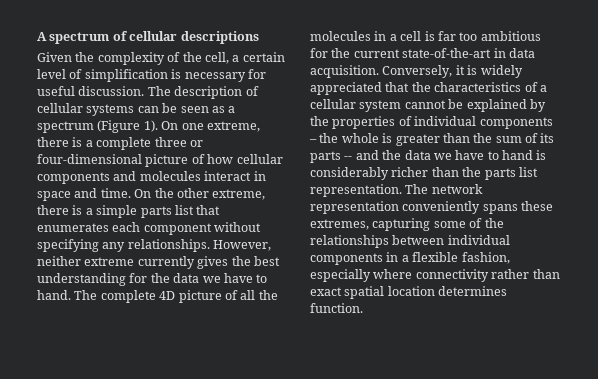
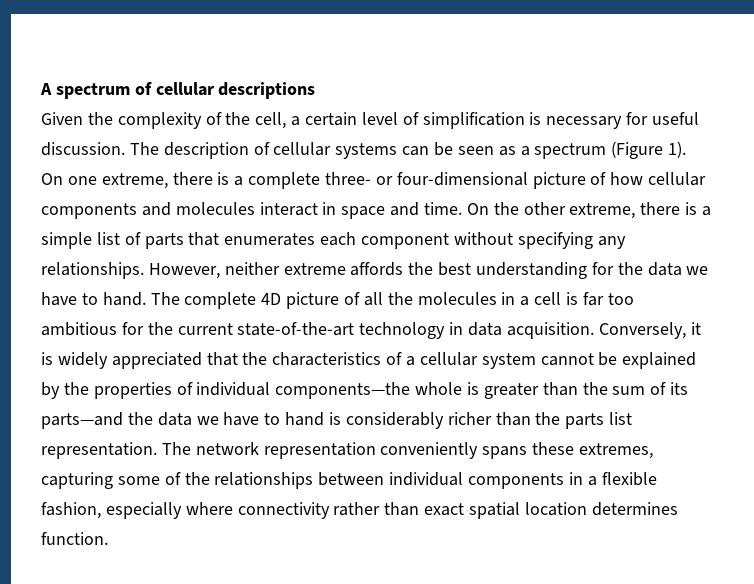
- On one extreme, there is a complete three or four-dimensional picture of how cellular components and molecules interact in space and time.
+ On one extreme, there is a complete three- or four-dimensional picture of how cellular components and molecules interact in space and time.
- On the other extreme, there is a simple parts list that enumerates each component without specifying any relationships.
+ On the other extreme, there is a simple list of parts that enumerates each component without specifying any relationships.
- However, neither extreme currently gives the best understanding for the data we have to hand.
+ However, neither extreme affords the best understanding for the data we have to hand.
- The complete 4D picture of all the molecules in a cell is far too ambitious for the current state-of-the-art in data acquisition.
+ The complete 4D picture of all the molecules in a cell is far too ambitious for the current state-of-the-art technology in data acquisition.
- Conversely, it is widely appreciated that the characteristics of a cellular system cannot be explained by the properties of individual components – the whole is greater than the sum of its parts -- and the data we have to hand is considerably richer than the parts list representation.
+ Conversely, it is widely appreciated that the characteristics of a cellular system cannot be explained by the properties of individual components—the whole is greater than the sum of its parts—and the data we have to hand is considerably richer than the parts list representation.

